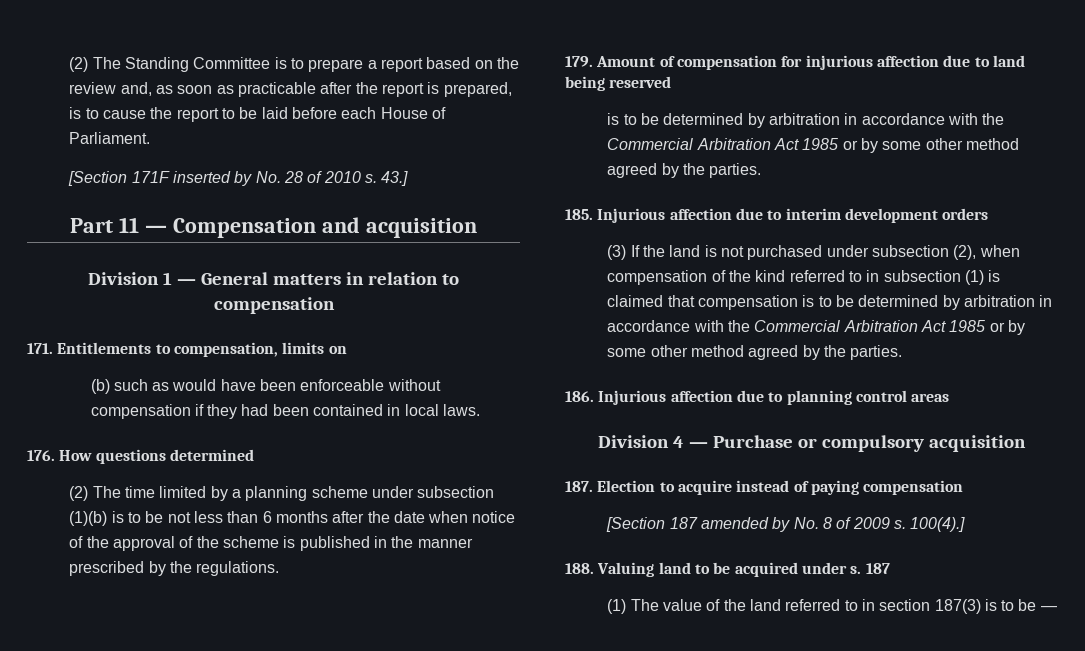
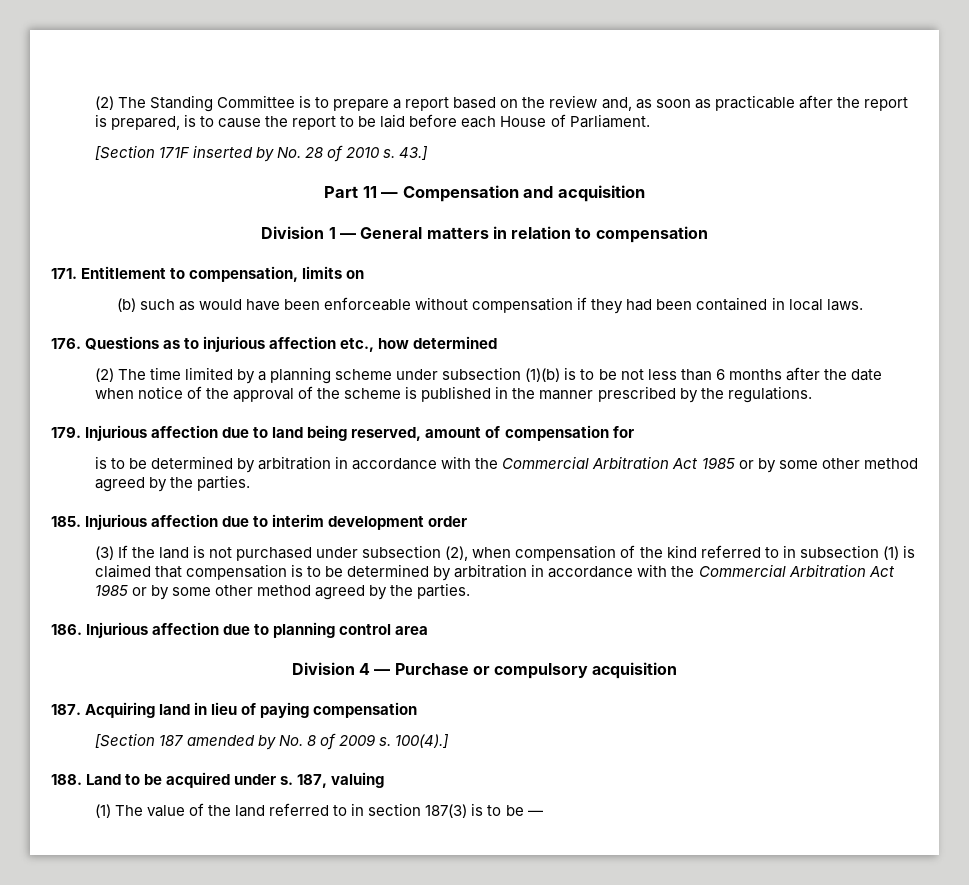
- 171. Entitlements to compensation, limits on
+ 171. Entitlement to compensation, limits on
- 176. How questions determined
+ 176. Questions as to injurious affection etc., how determined
- 179. Amount of compensation for injurious affection due to land being reserved
+ 179. Injurious affection due to land being reserved, amount of compensation for
- 185. Injurious affection due to interim development orders
+ 185. Injurious affection due to interim development order
- 186. Injurious affection due to planning control areas
+ 186. Injurious affection due to planning control area
- 187. Election to acquire instead of paying compensation
+ 187. Acquiring land in lieu of paying compensation
- 188. Valuing land to be acquired under s. 187
+ 188. Land to be acquired under s. 187, valuing

